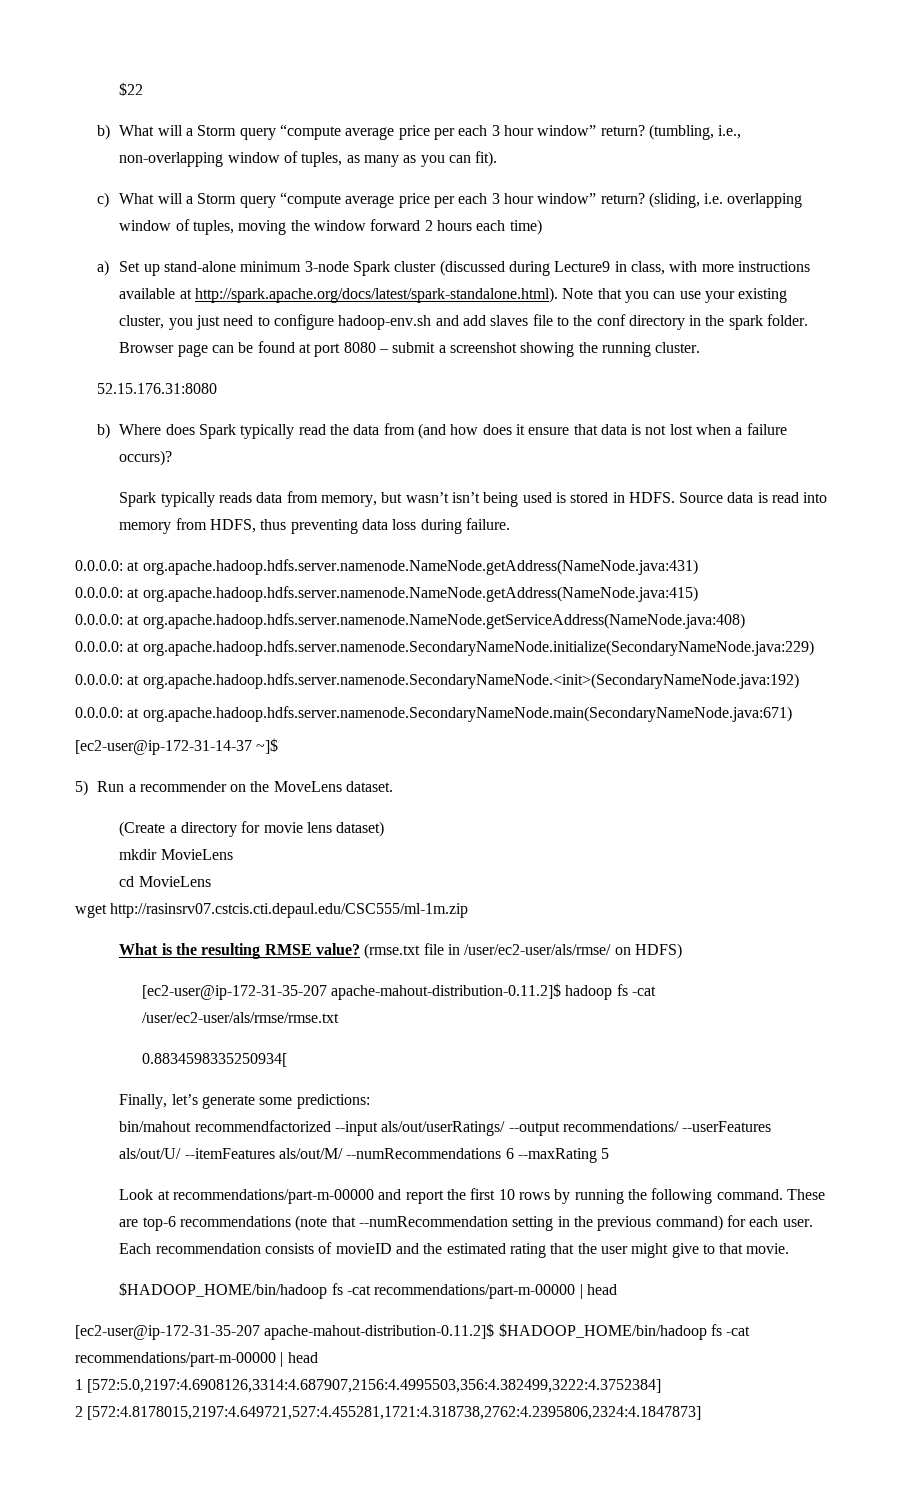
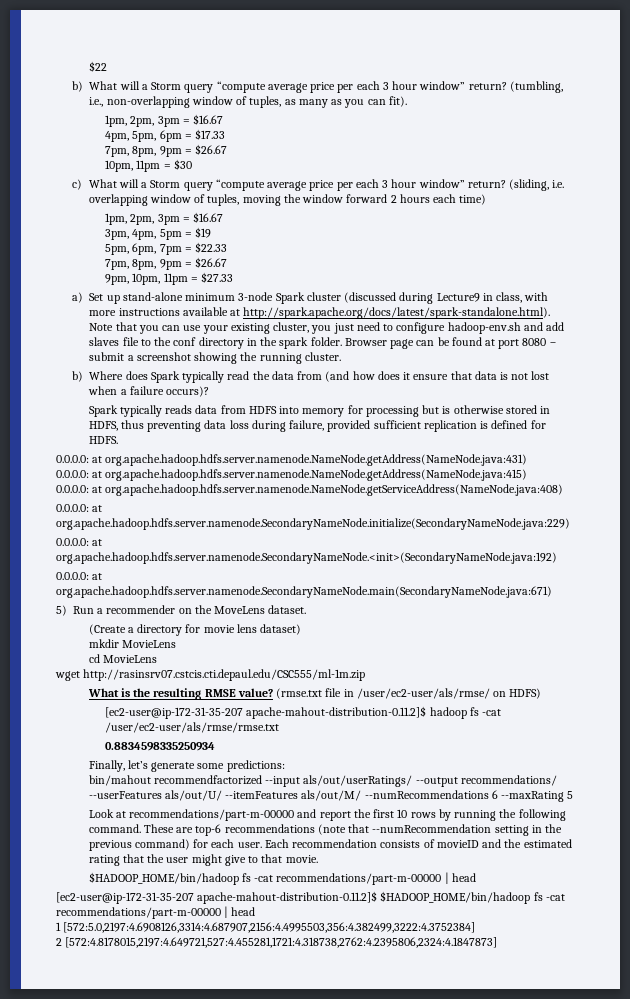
  (tumbling, i.e., non-overlapping window of tuples, as many as you can fit).
+ 1pm, 2pm, 3pm = $16.67
+ 4pm, 5pm, 6pm = $17.33
+ 7pm, 8pm, 9pm = $26.67
+ 10pm, 11pm = $30
  (sliding, i.e. overlapping window of tuples, moving the window forward 2 hours each time)
+ 1pm, 2pm, 3pm = $16.67
+ 3pm, 4pm, 5pm = $19
+ 5pm, 6pm, 7pm = $22.33
+ 7pm, 8pm, 9pm = $26.67
+ 9pm, 10pm, 11pm = $27.33
- 52.15.176.31:8080
- Spark typically reads data from memory, but wasn’t isn’t being used is stored in HDFS. Source data is read into memory from HDFS, thus preventing data loss during failure.
+ Spark typically reads data from HDFS into memory for processing but is otherwise stored in HDFS, thus preventing data loss during failure, provided sufficient replication is defined for HDFS.
- [ec2-user@ip-172-31-14-37 ~]$
- 0.8834598335250934[
+ 0.8834598335250934

